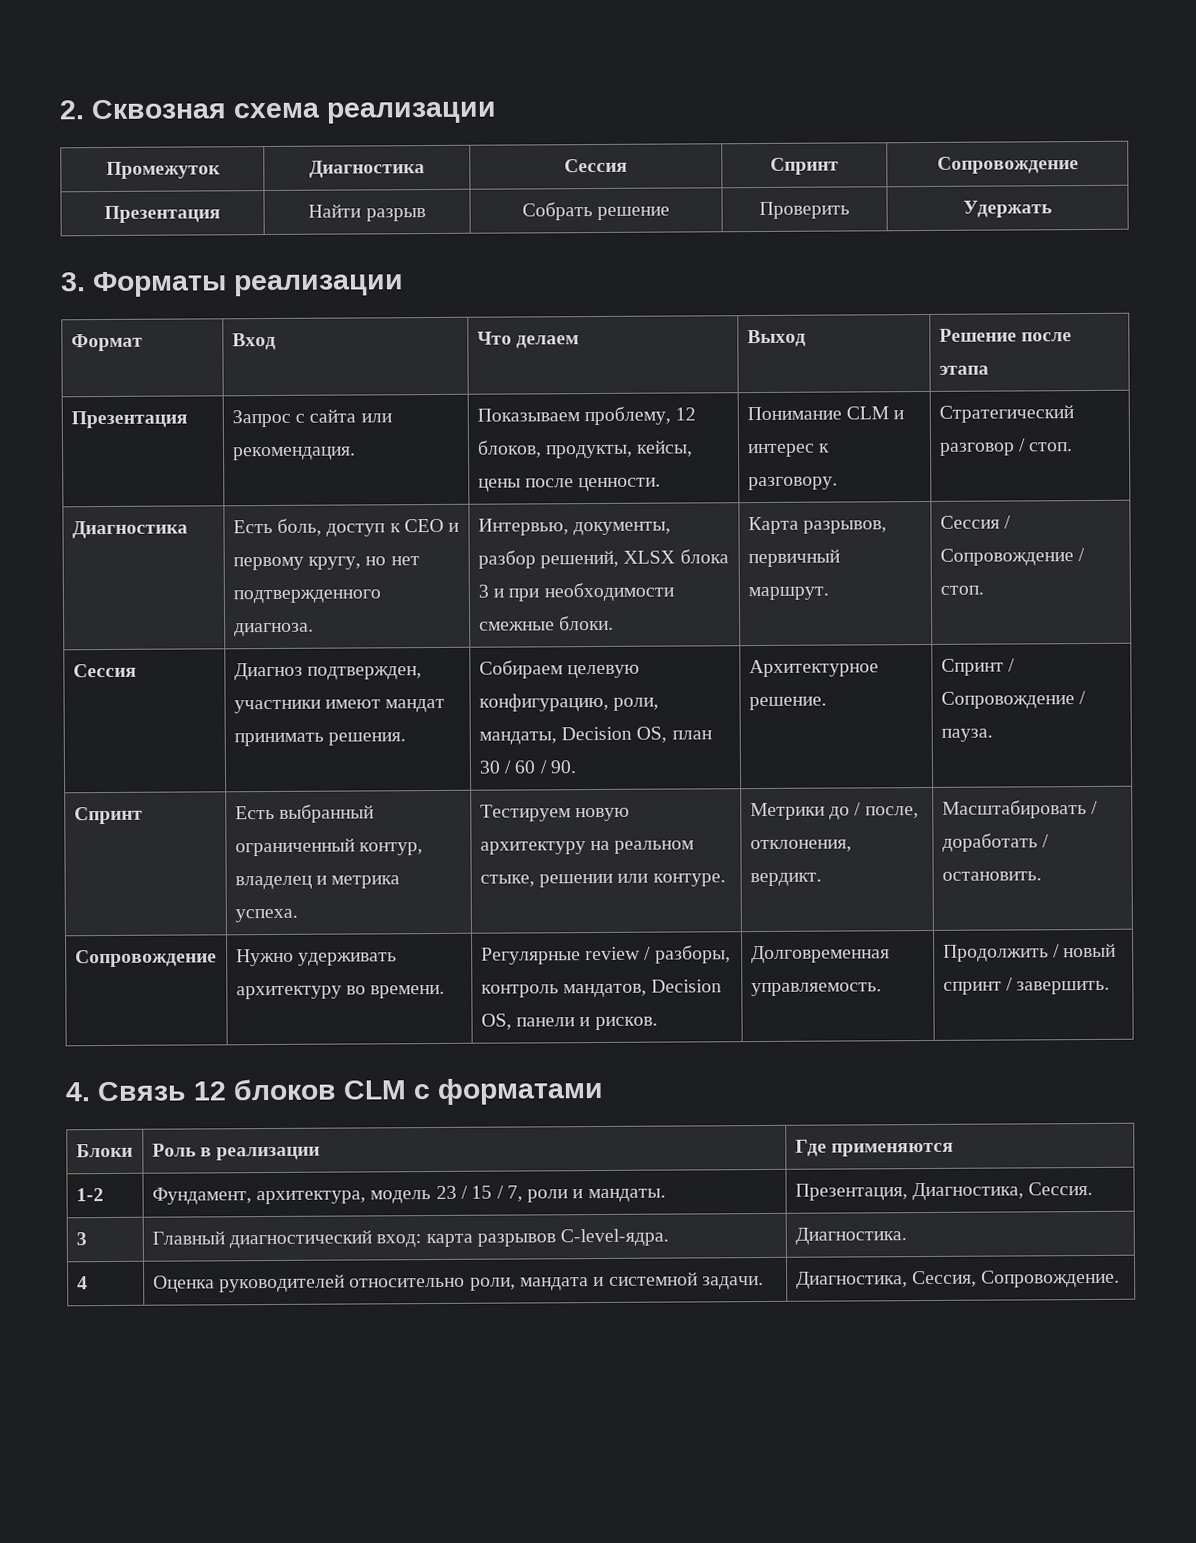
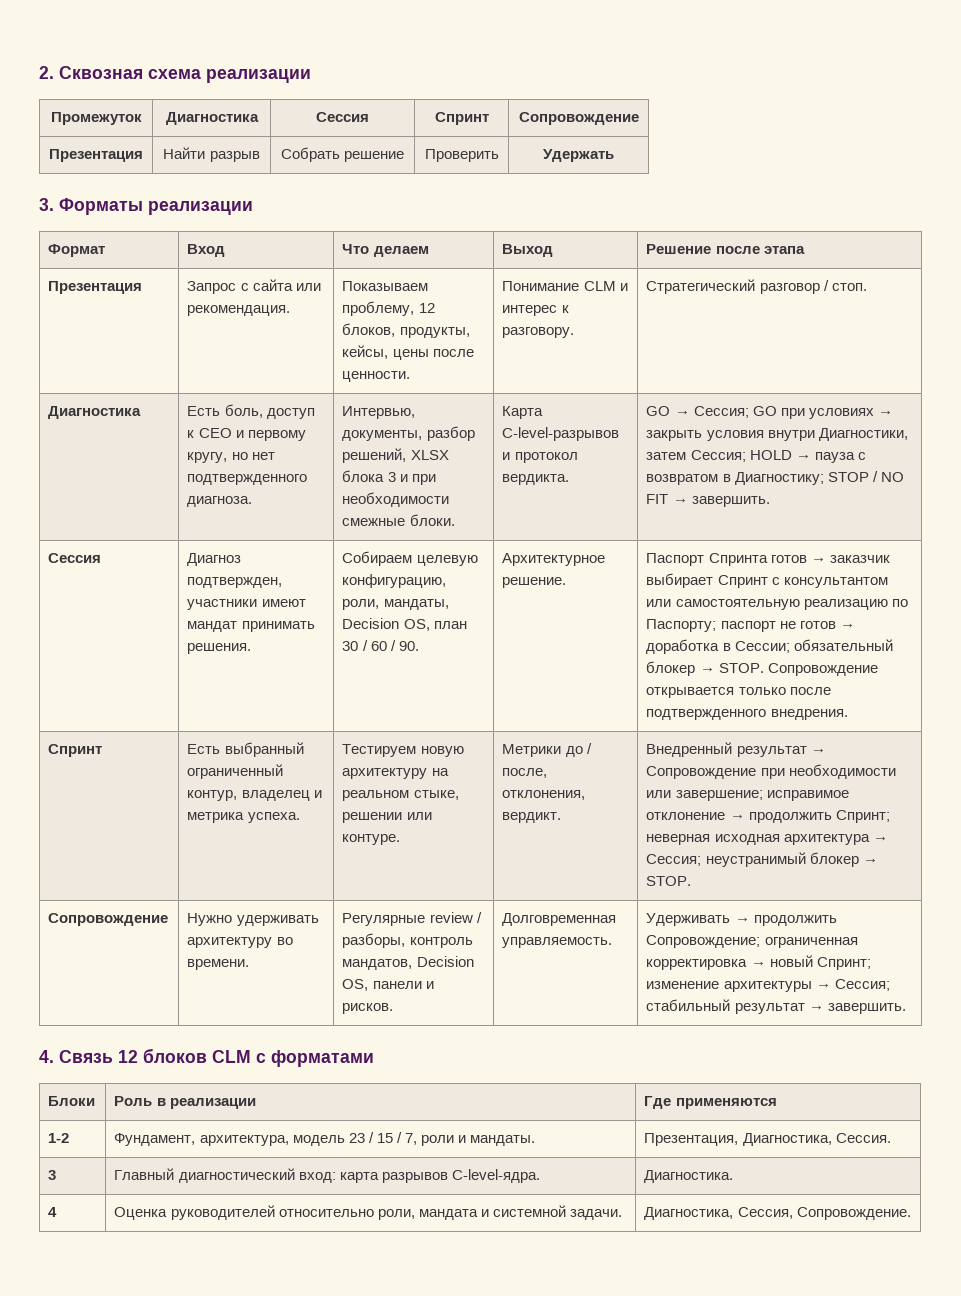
- Карта разрывов, первичный маршрут. | Сессия / Сопровождение / стоп.
+ Карта C-level-разрывов и протокол вердикта. | GO → Сессия; GO при условиях → закрыть условия внутри Диагностики, затем Сессия; HOLD → пауза с возвратом в Диагностику; STOP / NO FIT → завершить.
- Спринт / Сопровождение / пауза.
+ Паспорт Спринта готов → заказчик выбирает Спринт с консультантом или самостоятельную реализацию по Паспорту; паспорт не готов → доработка в Сессии; обязательный блокер → STOP. Сопровождение открывается только после подтвержденного внедрения.
- Масштабировать / доработать / остановить.
+ Внедренный результат → Сопровождение при необходимости или завершение; исправимое отклонение → продолжить Спринт; неверная исходная архитектура → Сессия; неустранимый блокер → STOP.
- Сопровождение | Нужно удерживать архитектуру во времени. | Регулярные review / разборы, контроль мандатов, Decision OS, панели и рисков. | Долговременная управляемость. | Продолжить / новый спринт / завершить.
+ Сопровождение | Нужно удерживать архитектуру во времени. | Регулярные review / разборы, контроль мандатов, Decision OS, панели и рисков. | Долговременная управляемость. | Удерживать → продолжить Сопровождение; ограниченная корректировка → новый Спринт; изменение архитектуры → Сессия; стабильный результат → завершить.

